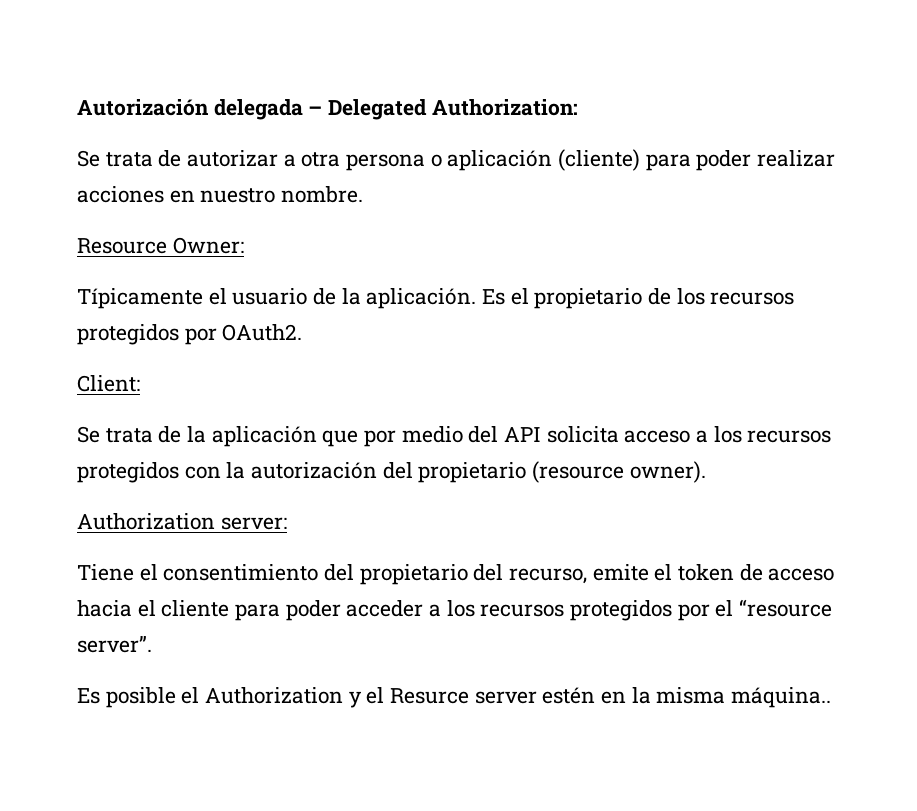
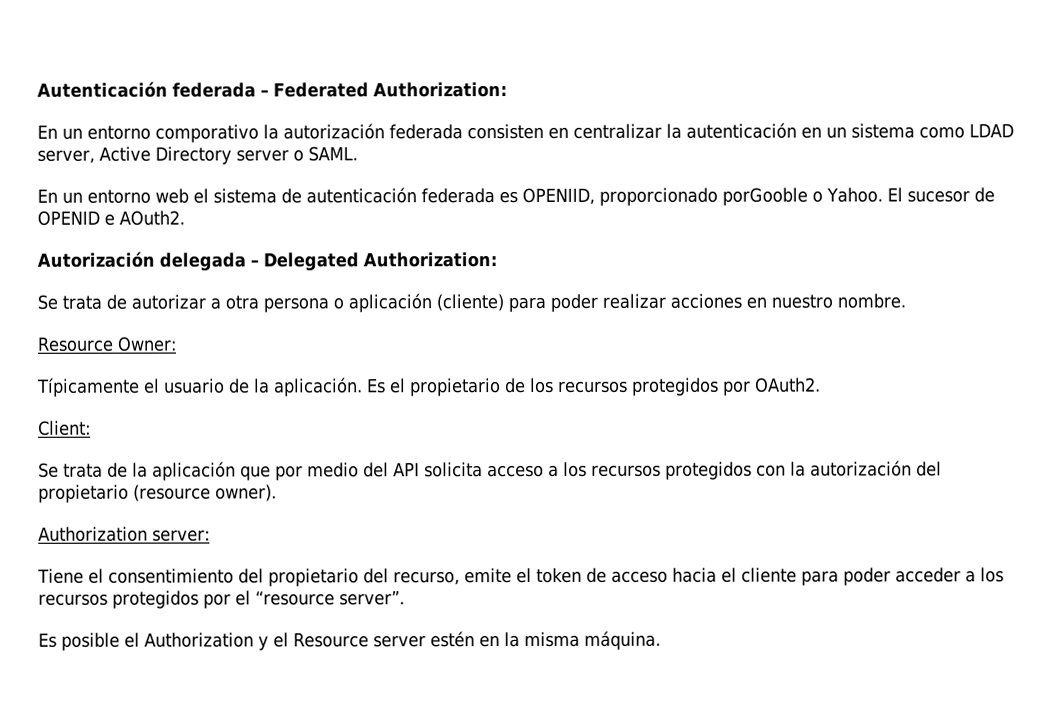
+ Autenticación federada – Federated Authorization:
+ En un entorno comporativo la autorización federada consisten en centralizar la autenticación en un sistema como LDAD server, Active Directory server o SAML.
+ En un entorno web el sistema de autenticación federada es OPENIID, proporcionado porGooble o Yahoo. El sucesor de OPENID e AOuth2.
- Es posible el Authorization y el Resurce server estén en la misma máquina..
+ Es posible el Authorization y el Resource server estén en la misma máquina.

